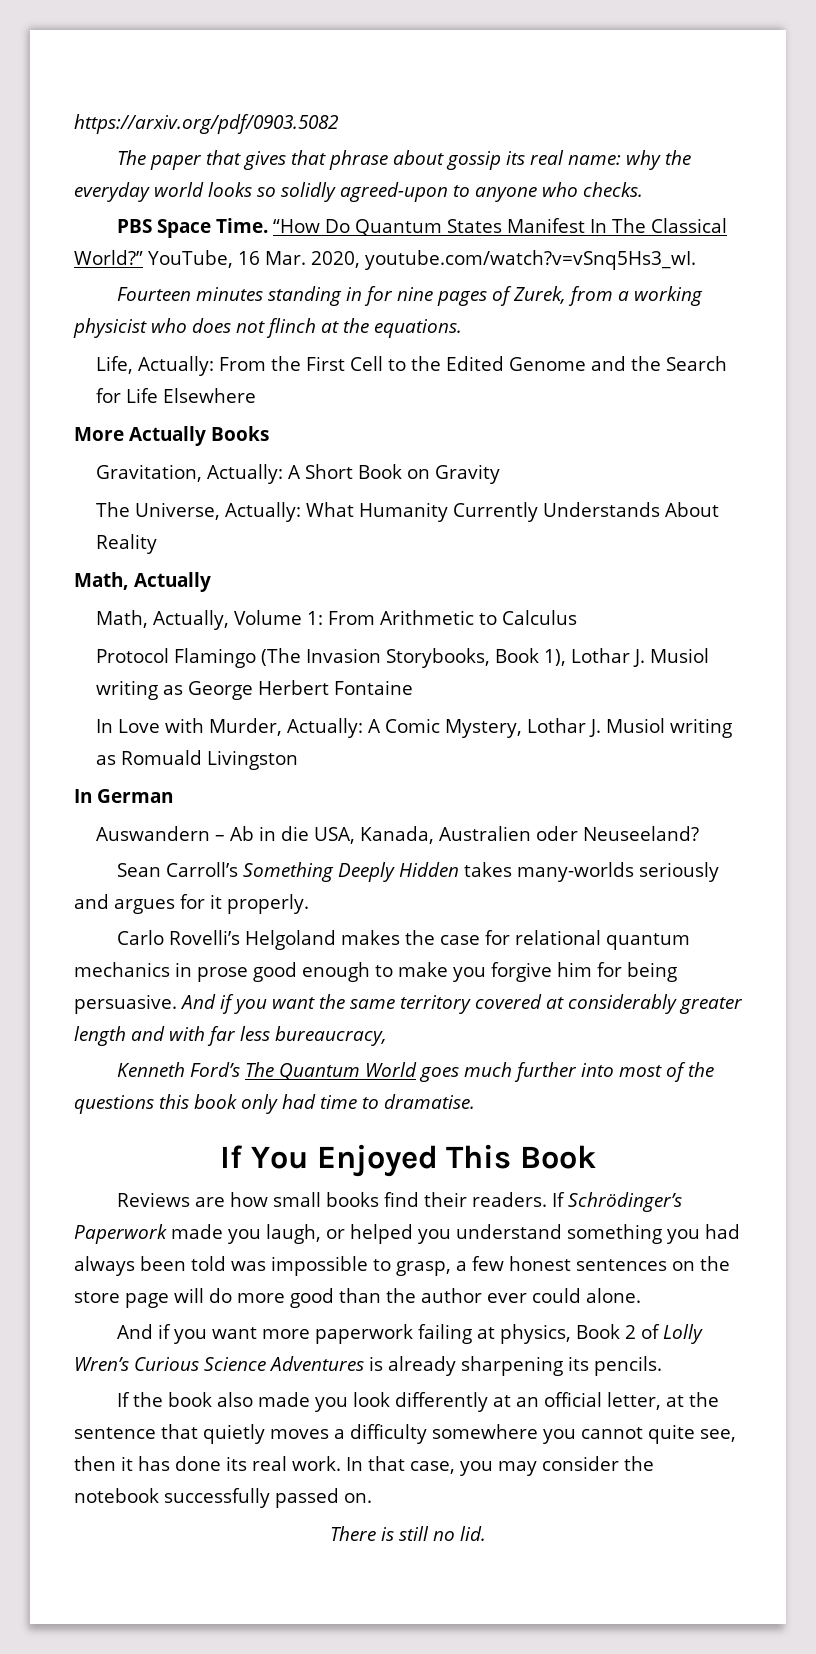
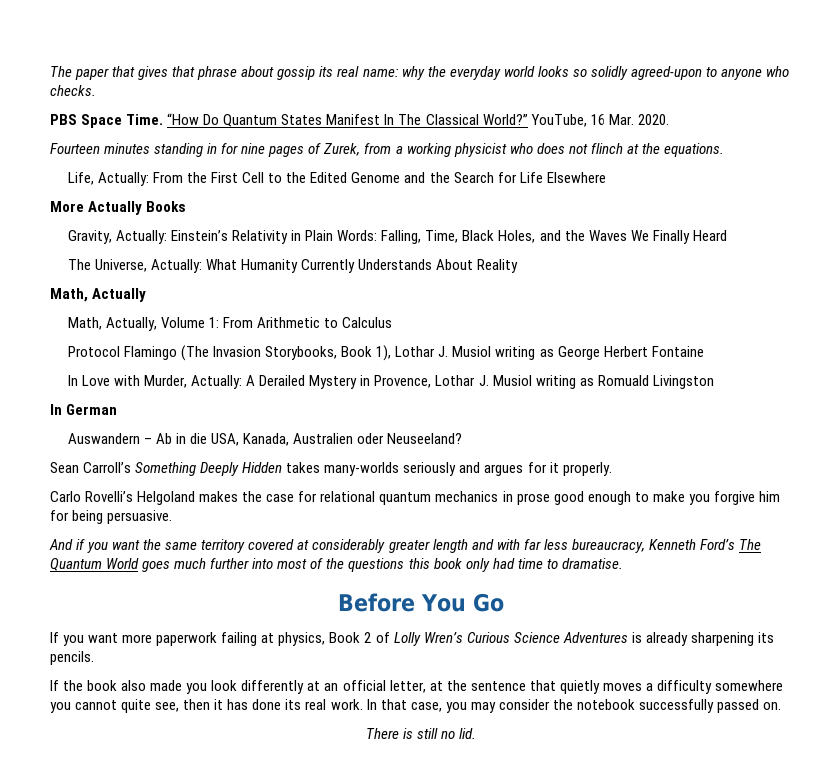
- https://arxiv.org/pdf/0903.5082
- YouTube, 16 Mar. 2020, youtube.com/watch?v=vSnq5Hs3_wI.
+ YouTube, 16 Mar. 2020.
- Gravitation, Actually: A Short Book on Gravity
+ Gravity, Actually: Einstein’s Relativity in Plain Words: Falling, Time, Black Holes, and the Waves We Finally Heard
- In Love with Murder, Actually: A Comic Mystery, Lothar J. Musiol writing as Romuald Livingston
+ In Love with Murder, Actually: A Derailed Mystery in Provence, Lothar J. Musiol writing as Romuald Livingston
- Carlo Rovelli’s Helgoland makes the case for relational quantum mechanics in prose good enough to make you forgive him for being persuasive. And if you want the same territory covered at considerably greater length and with far less bureaucracy,
- Kenneth Ford’s The Quantum World goes much further into most of the questions this book only had time to dramatise.
+ Carlo Rovelli’s Helgoland makes the case for relational quantum mechanics in prose good enough to make you forgive him for being persuasive.
+ And if you want the same territory covered at considerably greater length and with far less bureaucracy, Kenneth Ford’s The Quantum World goes much further into most of the questions this book only had time to dramatise.
- If You Enjoyed This Book
- Reviews are how small books find their readers. If Schrödinger’s Paperwork made you laugh, or helped you understand something you had always been told was impossible to grasp, a few honest sentences on the store page will do more good than the author ever could alone.
- And if you want more paperwork failing at physics, Book 2 of Lolly Wren’s Curious Science Adventures is already sharpening its pencils.
+ Before You Go
+ If you want more paperwork failing at physics, Book 2 of Lolly Wren’s Curious Science Adventures is already sharpening its pencils.

